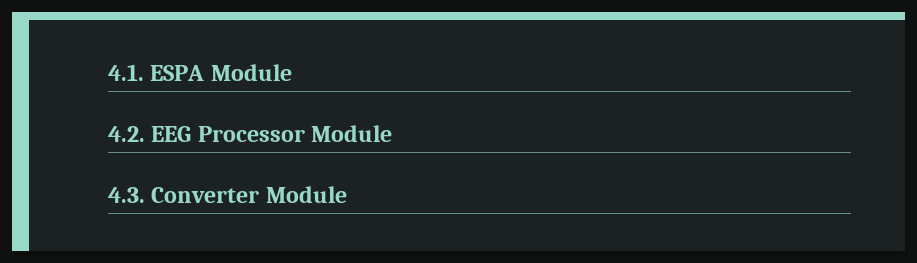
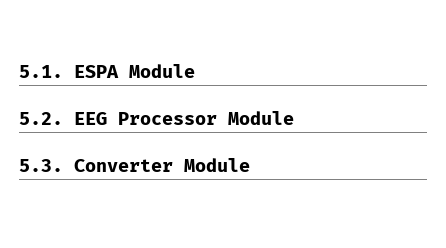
- 4.1. ESPA Module
+ 5.1. ESPA Module
- 4.2. EEG Processor Module
+ 5.2. EEG Processor Module
- 4.3. Converter Module
+ 5.3. Converter Module

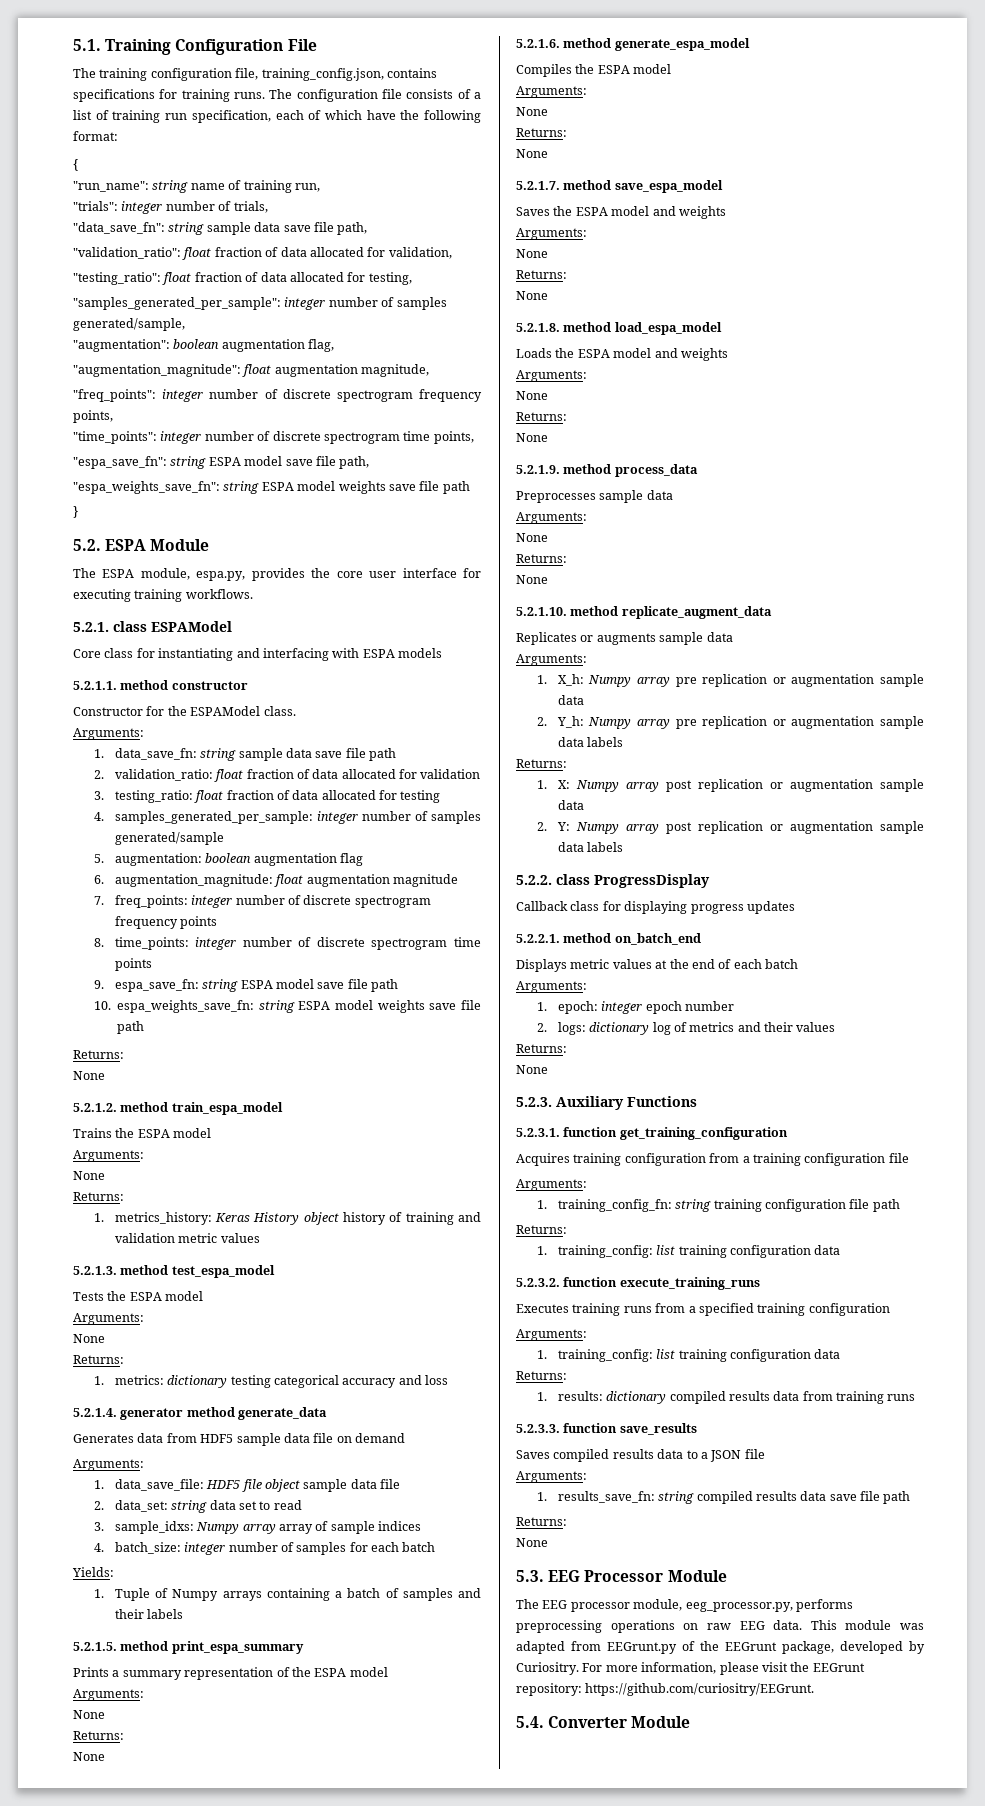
- 5.1. ESPA Module
- 5.2. EEG Processor Module
- 5.3. Converter Module
+ 5.1. Training Configuration File
+ The training configuration file, training_config.json, contains specifications for training runs. The configuration file consists of a list of training run specification, each of which have the following format:
+ {
+ "run_name": string name of training run,
+ "trials": integer number of trials,
+ "data_save_fn": string sample data save file path,
+ "validation_ratio": float fraction of data allocated for validation,
+ "testing_ratio": float fraction of data allocated for testing,
+ "samples_generated_per_sample": integer number of samples generated/sample,
+ "augmentation": boolean augmentation flag,
+ "augmentation_magnitude": float augmentation magnitude,
+ "freq_points": integer number of discrete spectrogram frequency points,
+ "time_points": integer number of discrete spectrogram time points,
+ "espa_save_fn": string ESPA model save file path,
+ "espa_weights_save_fn": string ESPA model weights save file path
+ }
+ 5.2. ESPA Module
+ The ESPA module, espa.py, provides the core user interface for executing training workflows.
+ 5.2.1. class ESPAModel
+ Core class for instantiating and interfacing with ESPA models
+ 5.2.1.1. method constructor
+ Constructor for the ESPAModel class.
+ Arguments:
+ 1. data_save_fn: string sample data save file path
+ 2. validation_ratio: float fraction of data allocated for validation
+ 3. testing_ratio: float fraction of data allocated for testing
+ 4. samples_generated_per_sample: integer number of samples generated/sample
+ 5. augmentation: boolean augmentation flag
+ 6. augmentation_magnitude: float augmentation magnitude
+ 7. freq_points: integer number of discrete spectrogram frequency points
+ 8. time_points: integer number of discrete spectrogram time points
+ 9. espa_save_fn: string ESPA model save file path
+ 10. espa_weights_save_fn: string ESPA model weights save file path
+ Returns:
+ None
+ 5.2.1.2. method train_espa_model
+ Trains the ESPA model
+ Arguments:
+ None
+ Returns:
+ 1. metrics_history: Keras History object history of training and validation metric values
+ 5.2.1.3. method test_espa_model
+ Tests the ESPA model
+ Arguments:
+ None
+ Returns:
+ 1. metrics: dictionary testing categorical accuracy and loss
+ 5.2.1.4. generator method generate_data
+ Generates data from HDF5 sample data file on demand
+ Arguments:
+ 1. data_save_file: HDF5 file object sample data file
+ 2. data_set: string data set to read
+ 3. sample_idxs: Numpy array array of sample indices
+ 4. batch_size: integer number of samples for each batch
+ Yields:
+ 1. Tuple of Numpy arrays containing a batch of samples and their labels
+ 5.2.1.5. method print_espa_summary
+ Prints a summary representation of the ESPA model
+ Arguments:
+ None
+ Returns:
+ None
+ 5.2.1.6. method generate_espa_model
+ Compiles the ESPA model
+ Arguments:
+ None
+ Returns:
+ None
+ 5.2.1.7. method save_espa_model
+ Saves the ESPA model and weights
+ Arguments:
+ None
+ Returns:
+ None
+ 5.2.1.8. method load_espa_model
+ Loads the ESPA model and weights
+ Arguments:
+ None
+ Returns:
+ None
+ 5.2.1.9. method process_data
+ Preprocesses sample data
+ Arguments:
+ None
+ Returns:
+ None
+ 5.2.1.10. method replicate_augment_data
+ Replicates or augments sample data
+ Arguments:
+ 1. X_h: Numpy array pre replication or augmentation sample data
+ 2. Y_h: Numpy array pre replication or augmentation sample data labels
+ Returns:
+ 1. X: Numpy array post replication or augmentation sample data
+ 2. Y: Numpy array post replication or augmentation sample data labels
+ 5.2.2. class ProgressDisplay
+ Callback class for displaying progress updates
+ 5.2.2.1. method on_batch_end
+ Displays metric values at the end of each batch
+ Arguments:
+ 1. epoch: integer epoch number
+ 2. logs: dictionary log of metrics and their values
+ Returns:
+ None
+ 5.2.3. Auxiliary Functions
+ 5.2.3.1. function get_training_configuration
+ Acquires training configuration from a training configuration file
+ Arguments:
+ 1. training_config_fn: string training configuration file path
+ Returns:
+ 1. training_config: list training configuration data
+ 5.2.3.2. function execute_training_runs
+ Executes training runs from a specified training configuration
+ Arguments:
+ 1. training_config: list training configuration data
+ Returns:
+ 1. results: dictionary compiled results data from training runs
+ 5.2.3.3. function save_results
+ Saves compiled results data to a JSON file
+ Arguments:
+ 1. results_save_fn: string compiled results data save file path
+ Returns:
+ None
+ 5.3. EEG Processor Module
+ The EEG processor module, eeg_processor.py, performs preprocessing operations on raw EEG data. This module was adapted from EEGrunt.py of the EEGrunt package, developed by Curiositry. For more information, please visit the EEGrunt repository: https://github.com/curiositry/EEGrunt.
+ 5.4. Converter Module

